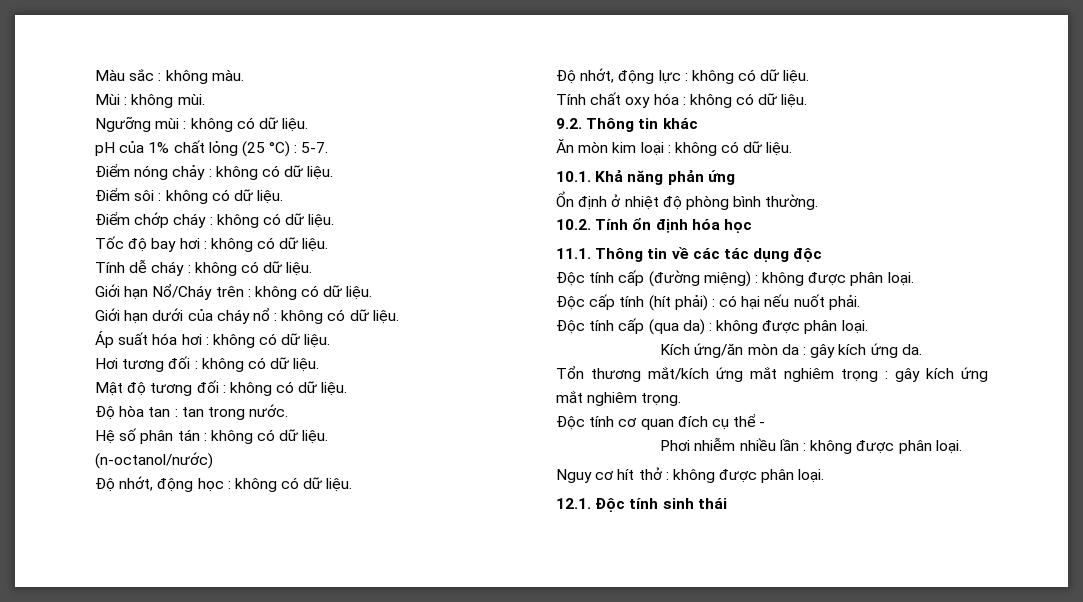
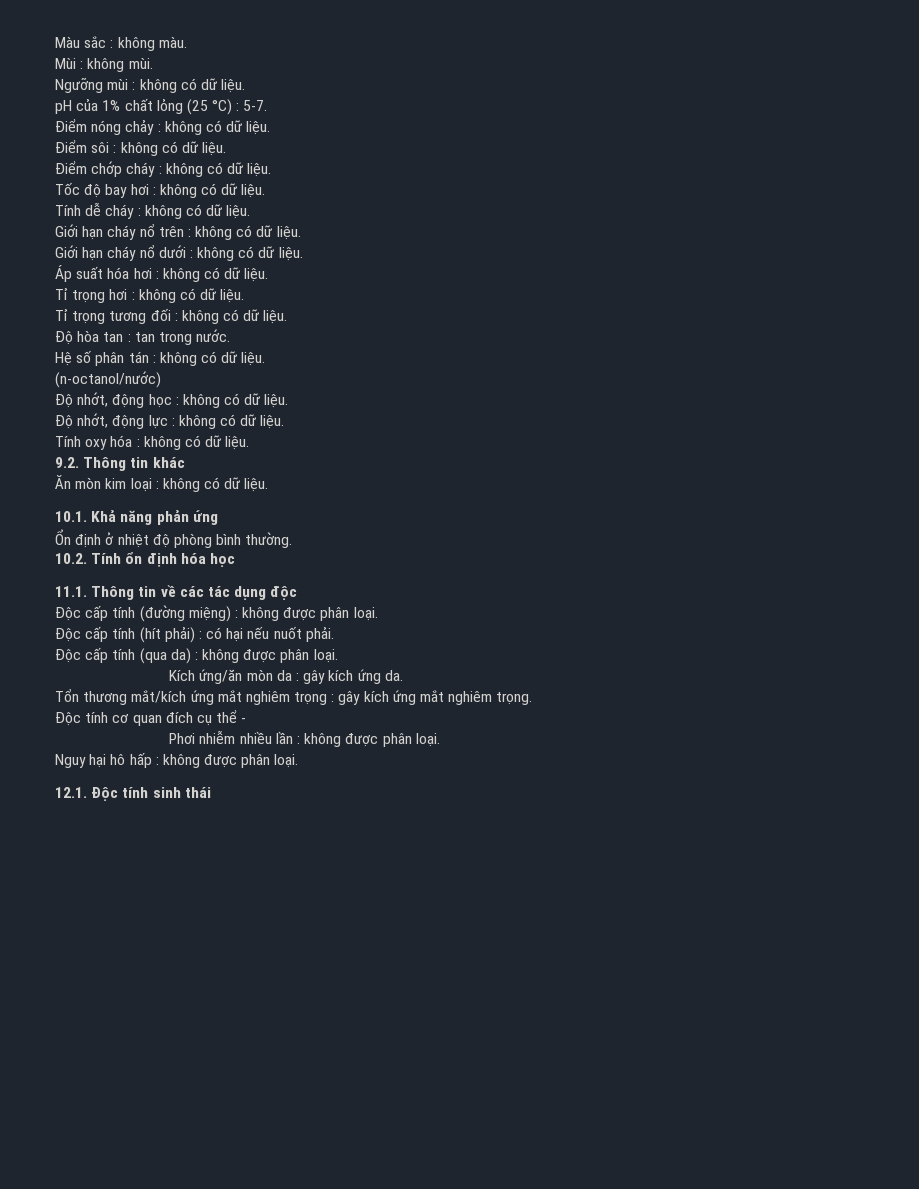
- Giới hạn Nổ/Cháy trên : không có dữ liệu.
+ Giới hạn cháy nổ trên : không có dữ liệu.
- Giới hạn dưới của cháy nổ : không có dữ liệu.
+ Giới hạn cháy nổ dưới : không có dữ liệu.
- Hơi tương đối : không có dữ liệu.
- Mật độ tương đối : không có dữ liệu.
+ Tỉ trọng hơi : không có dữ liệu.
+ Tỉ trọng tương đối : không có dữ liệu.
- Tính chất oxy hóa : không có dữ liệu.
+ Tính oxy hóa : không có dữ liệu.
- Độc tính cấp (đường miệng) : không được phân loại.
+ Độc cấp tính (đường miệng) : không được phân loại.
- Độc tính cấp (qua da) : không được phân loại.
+ Độc cấp tính (qua da) : không được phân loại.
- Nguy cơ hít thở : không được phân loại.
+ Nguy hại hô hấp : không được phân loại.

